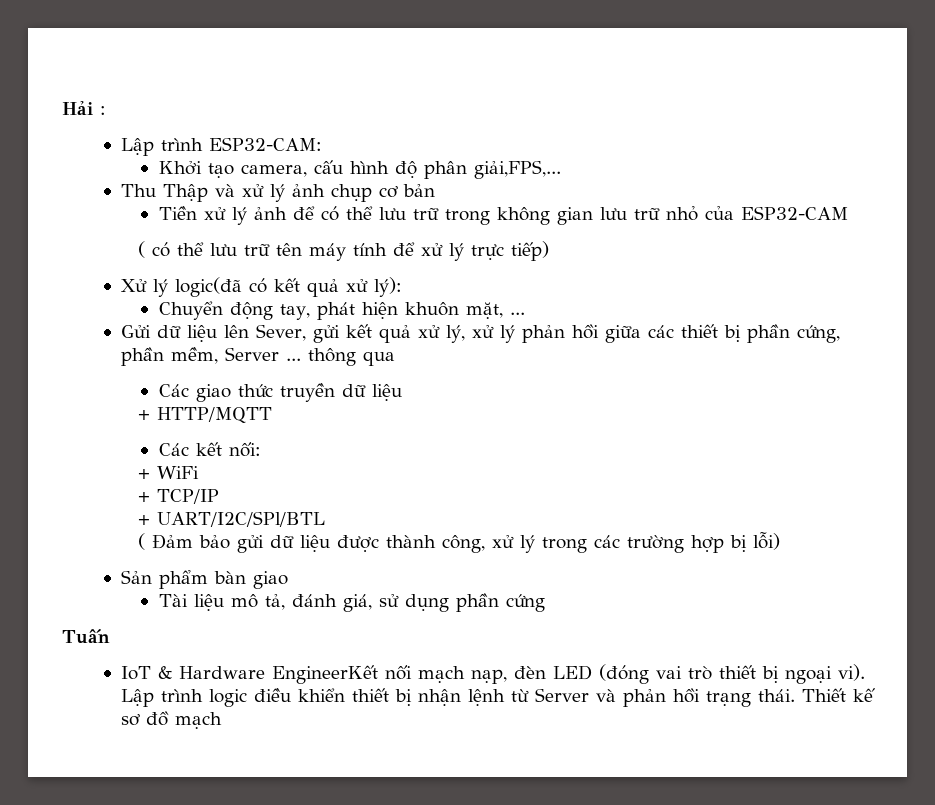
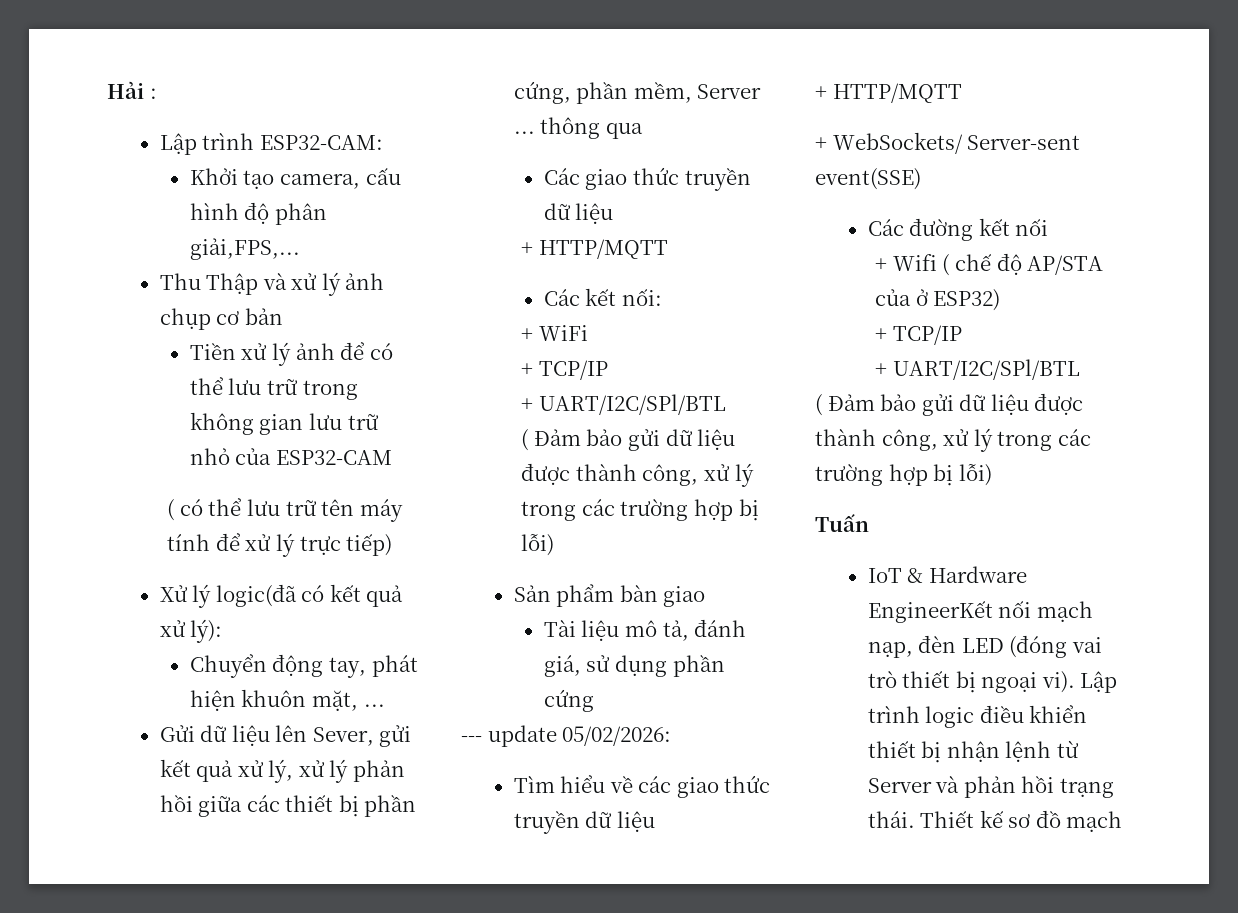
+ --- update 05/02/2026:
+ Tìm hiểu về các giao thức truyền dữ liệu
+ + HTTP/MQTT
+ + WebSockets/ Server-sent event(SSE)
+ Các đường kết nối
+ + Wifi ( chế độ AP/STA của ở ESP32)
+ + TCP/IP
+ + UART/I2C/SPl/BTL
+ ( Đảm bảo gửi dữ liệu được thành công, xử lý trong các trường hợp bị lỗi)

